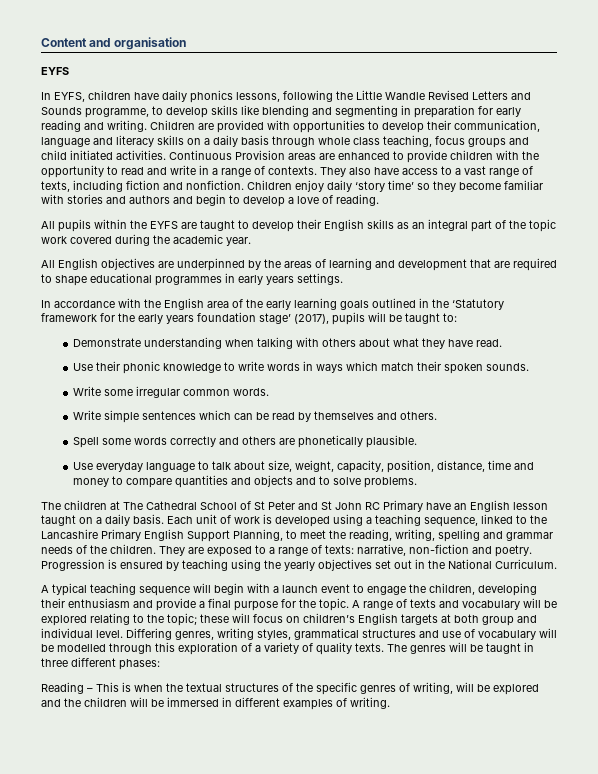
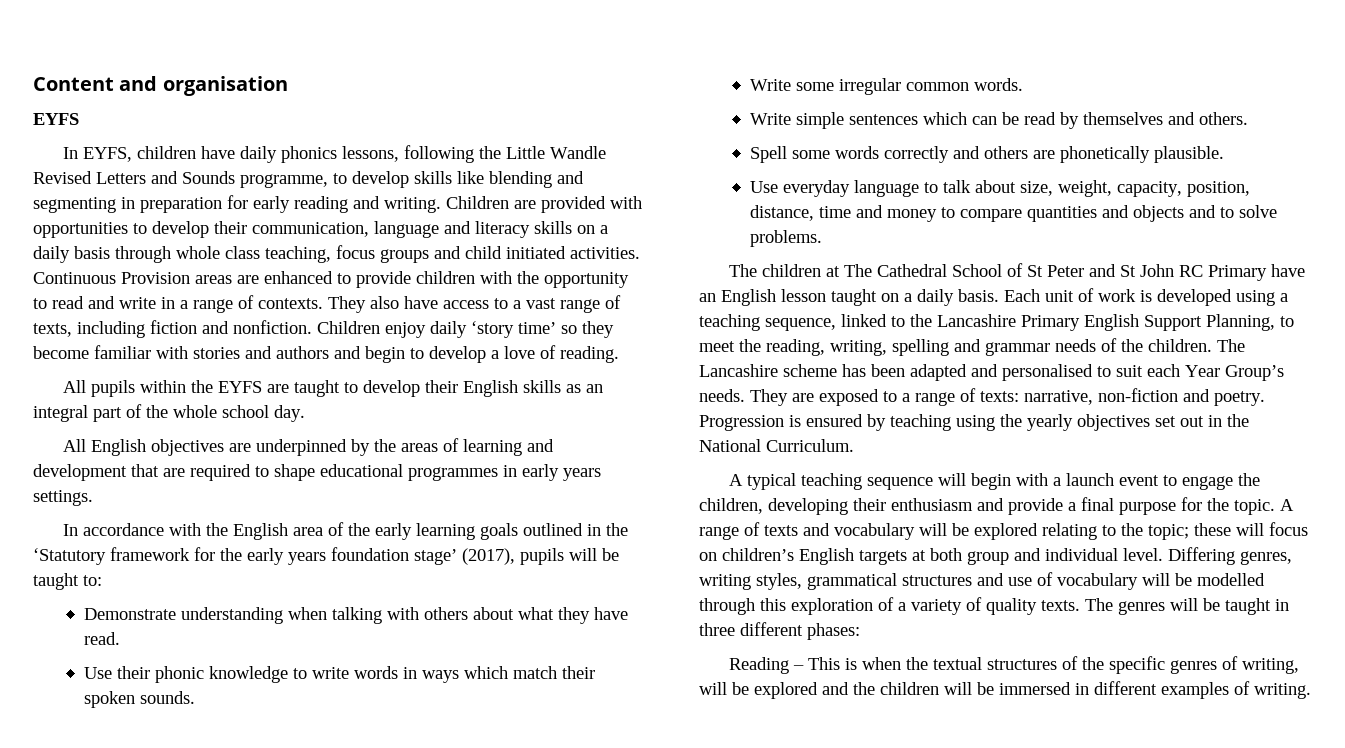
- All pupils within the EYFS are taught to develop their English skills as an integral part of the topic work covered during the academic year.
+ All pupils within the EYFS are taught to develop their English skills as an integral part of the whole school day.
+ The Lancashire scheme has been adapted and personalised to suit each Year Group’s needs.

